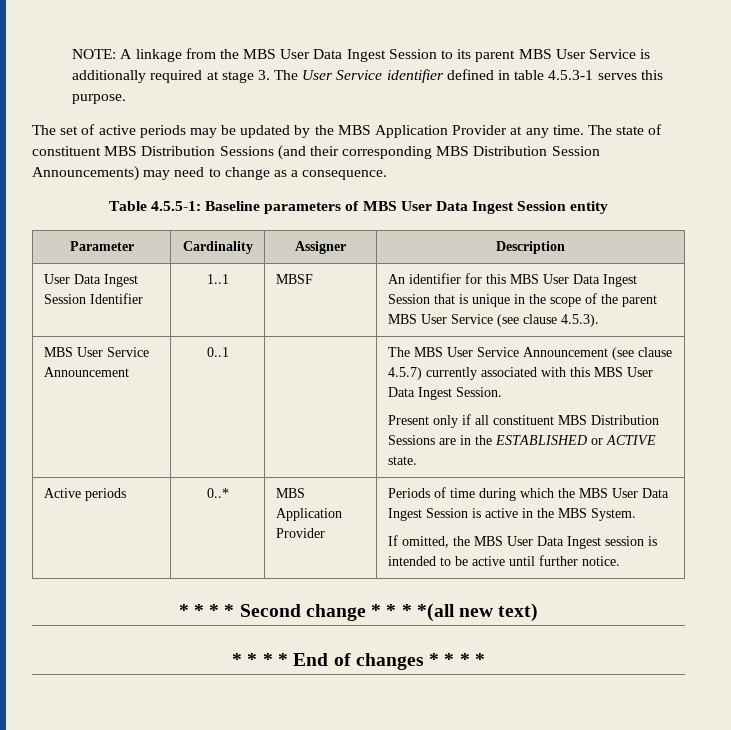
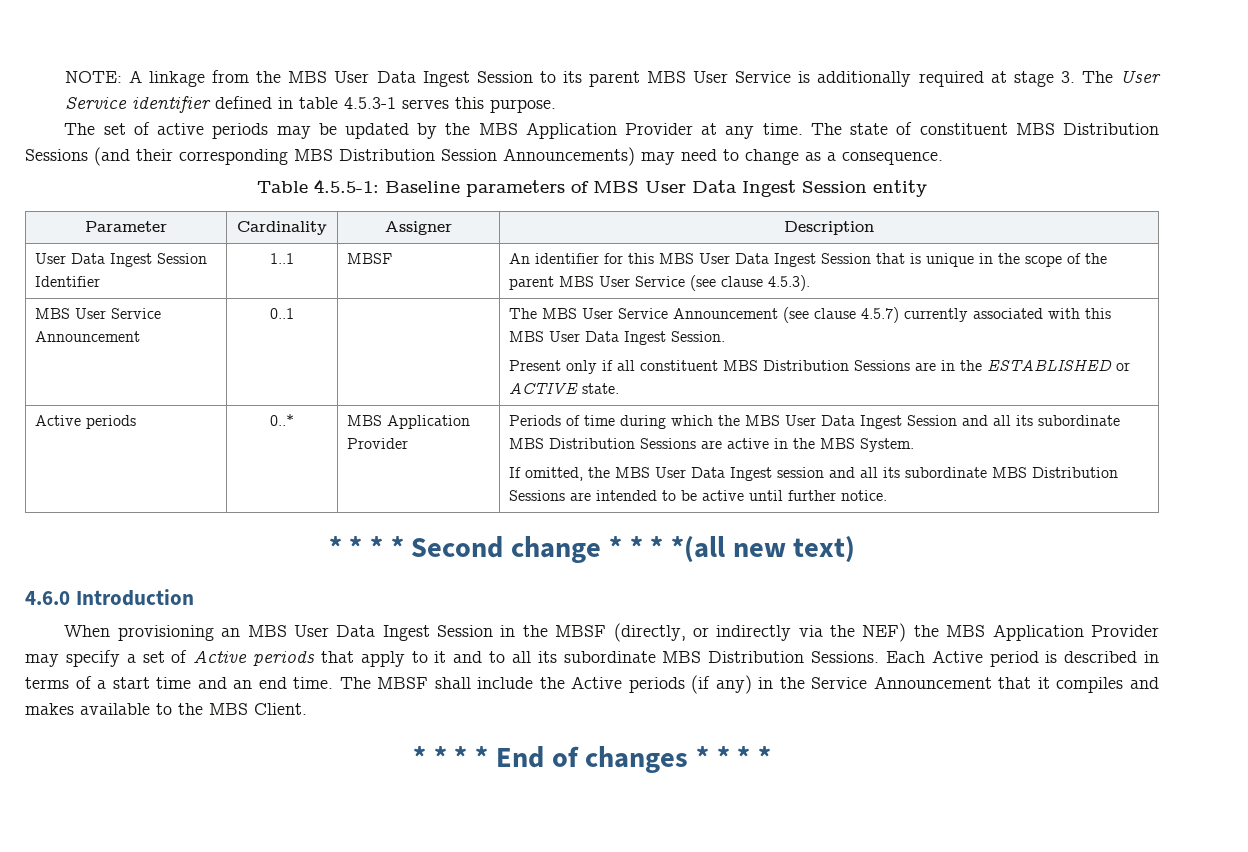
- Periods of time during which the MBS User Data Ingest Session is active in the MBS System.
+ Periods of time during which the MBS User Data Ingest Session and all its subordinate MBS Distribution Sessions are active in the MBS System.
- If omitted, the MBS User Data Ingest session is intended to be active until further notice.
+ If omitted, the MBS User Data Ingest session and all its subordinate MBS Distribution Sessions are intended to be active until further notice.
+ 4.6.0 Introduction
+ When provisioning an MBS User Data Ingest Session in the MBSF (directly, or indirectly via the NEF) the MBS Application Provider may specify a set of Active periods that apply to it and to all its subordinate MBS Distribution Sessions. Each Active period is described in terms of a start time and an end time. The MBSF shall include the Active periods (if any) in the Service Announcement that it compiles and makes available to the MBS Client.

